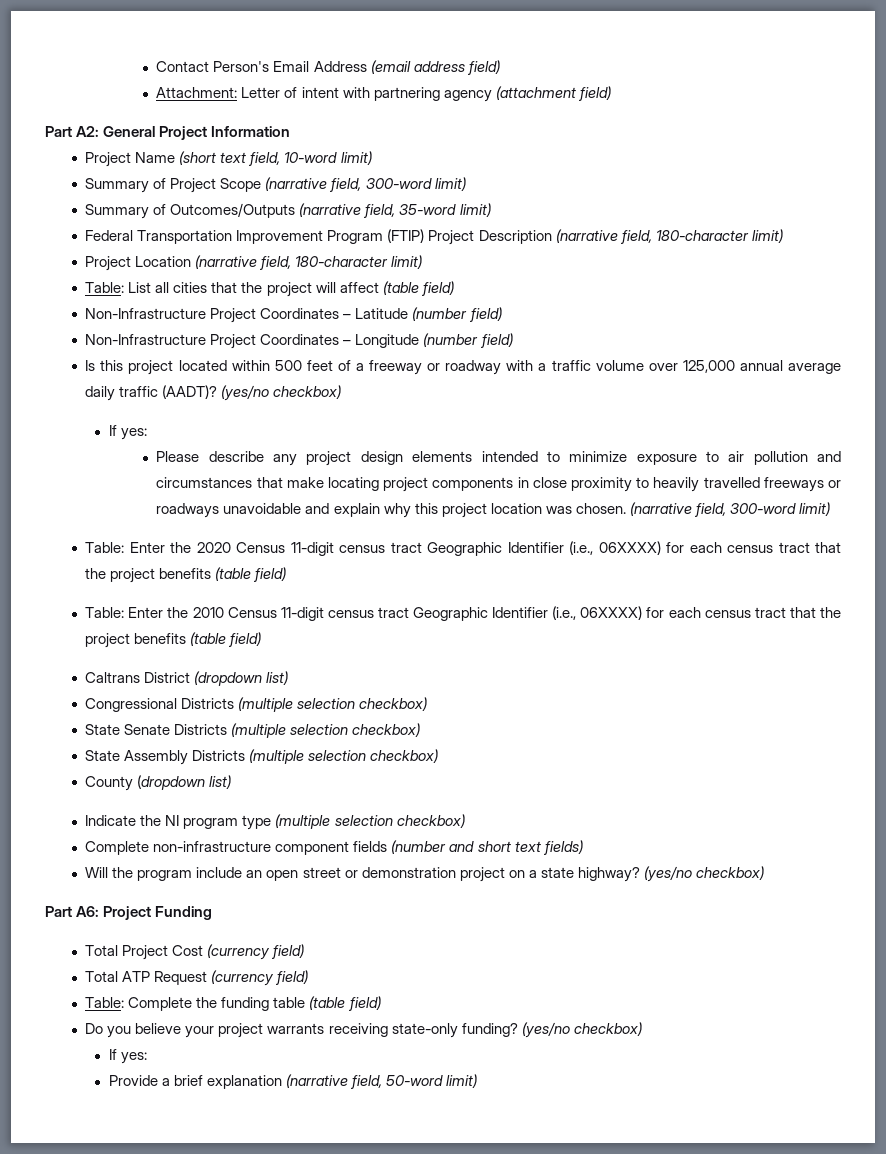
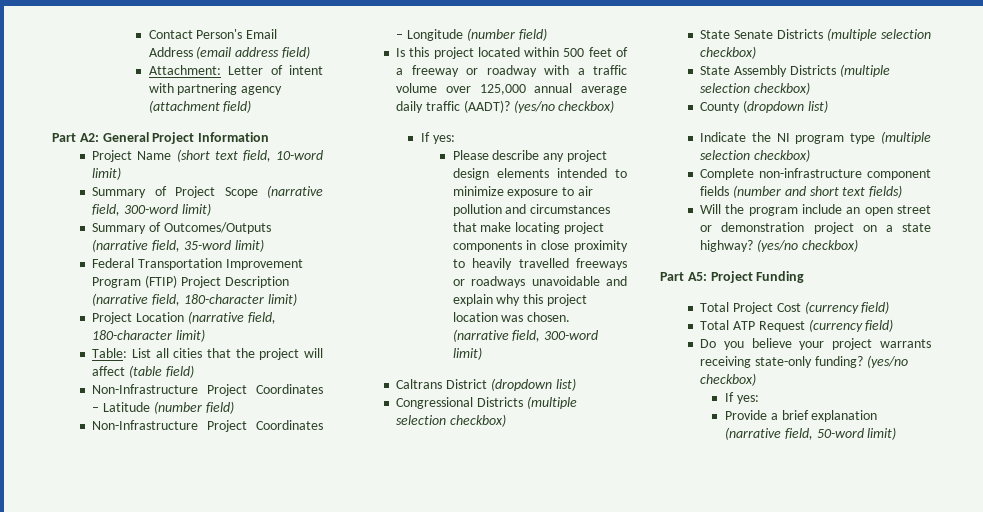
- Table: Enter the 2020 Census 11-digit census tract Geographic Identifier (i.e., 06XXXX) for each census tract that the project benefits (table field)
- Table: Enter the 2010 Census 11-digit census tract Geographic Identifier (i.e., 06XXXX) for each census tract that the project benefits (table field)
- Part A6: Project Funding
+ Part A5: Project Funding
- Table: Complete the funding table (table field)

